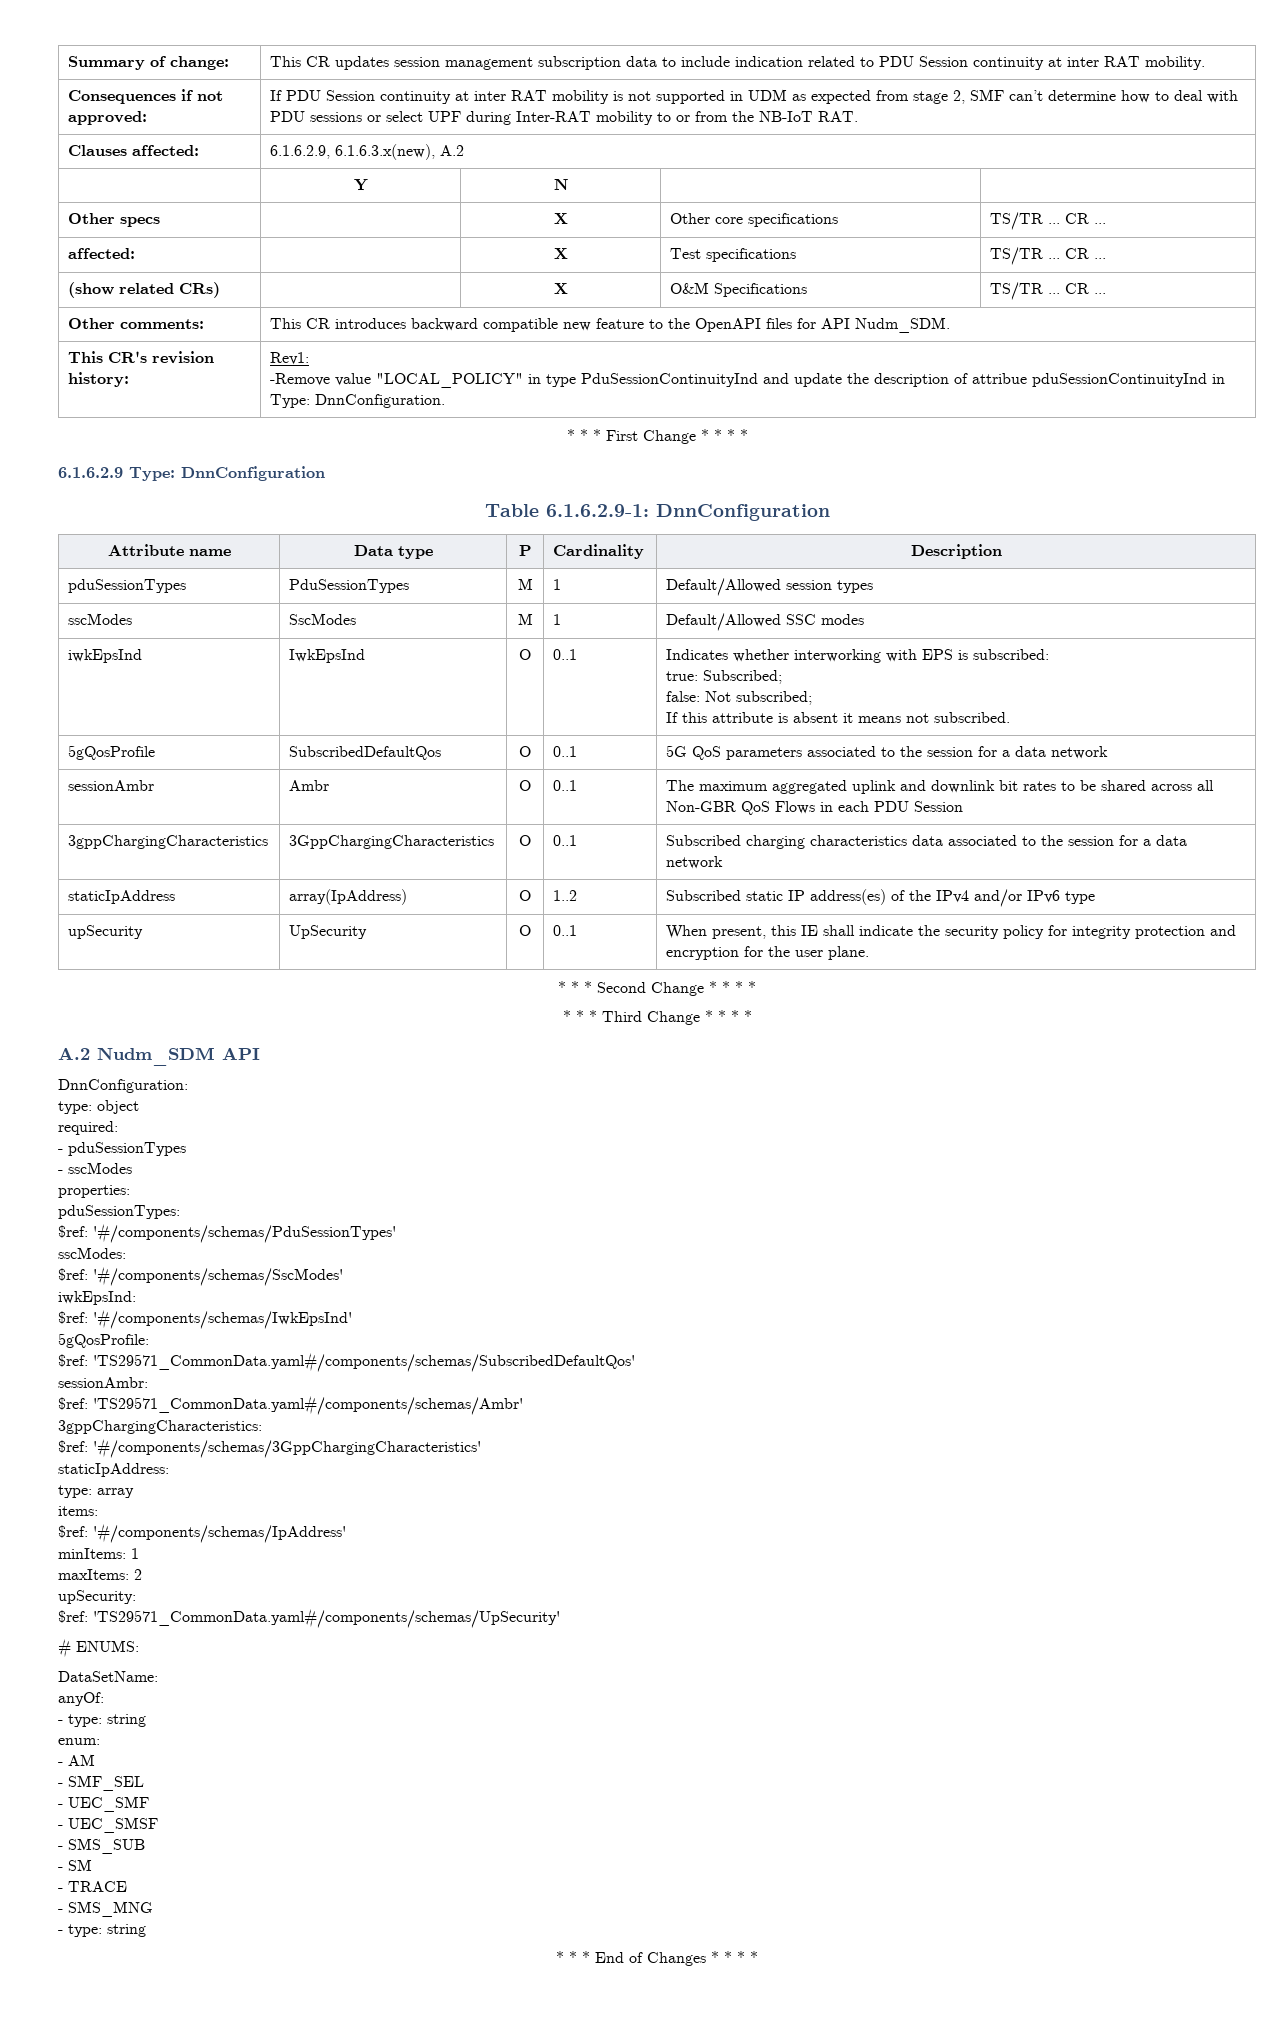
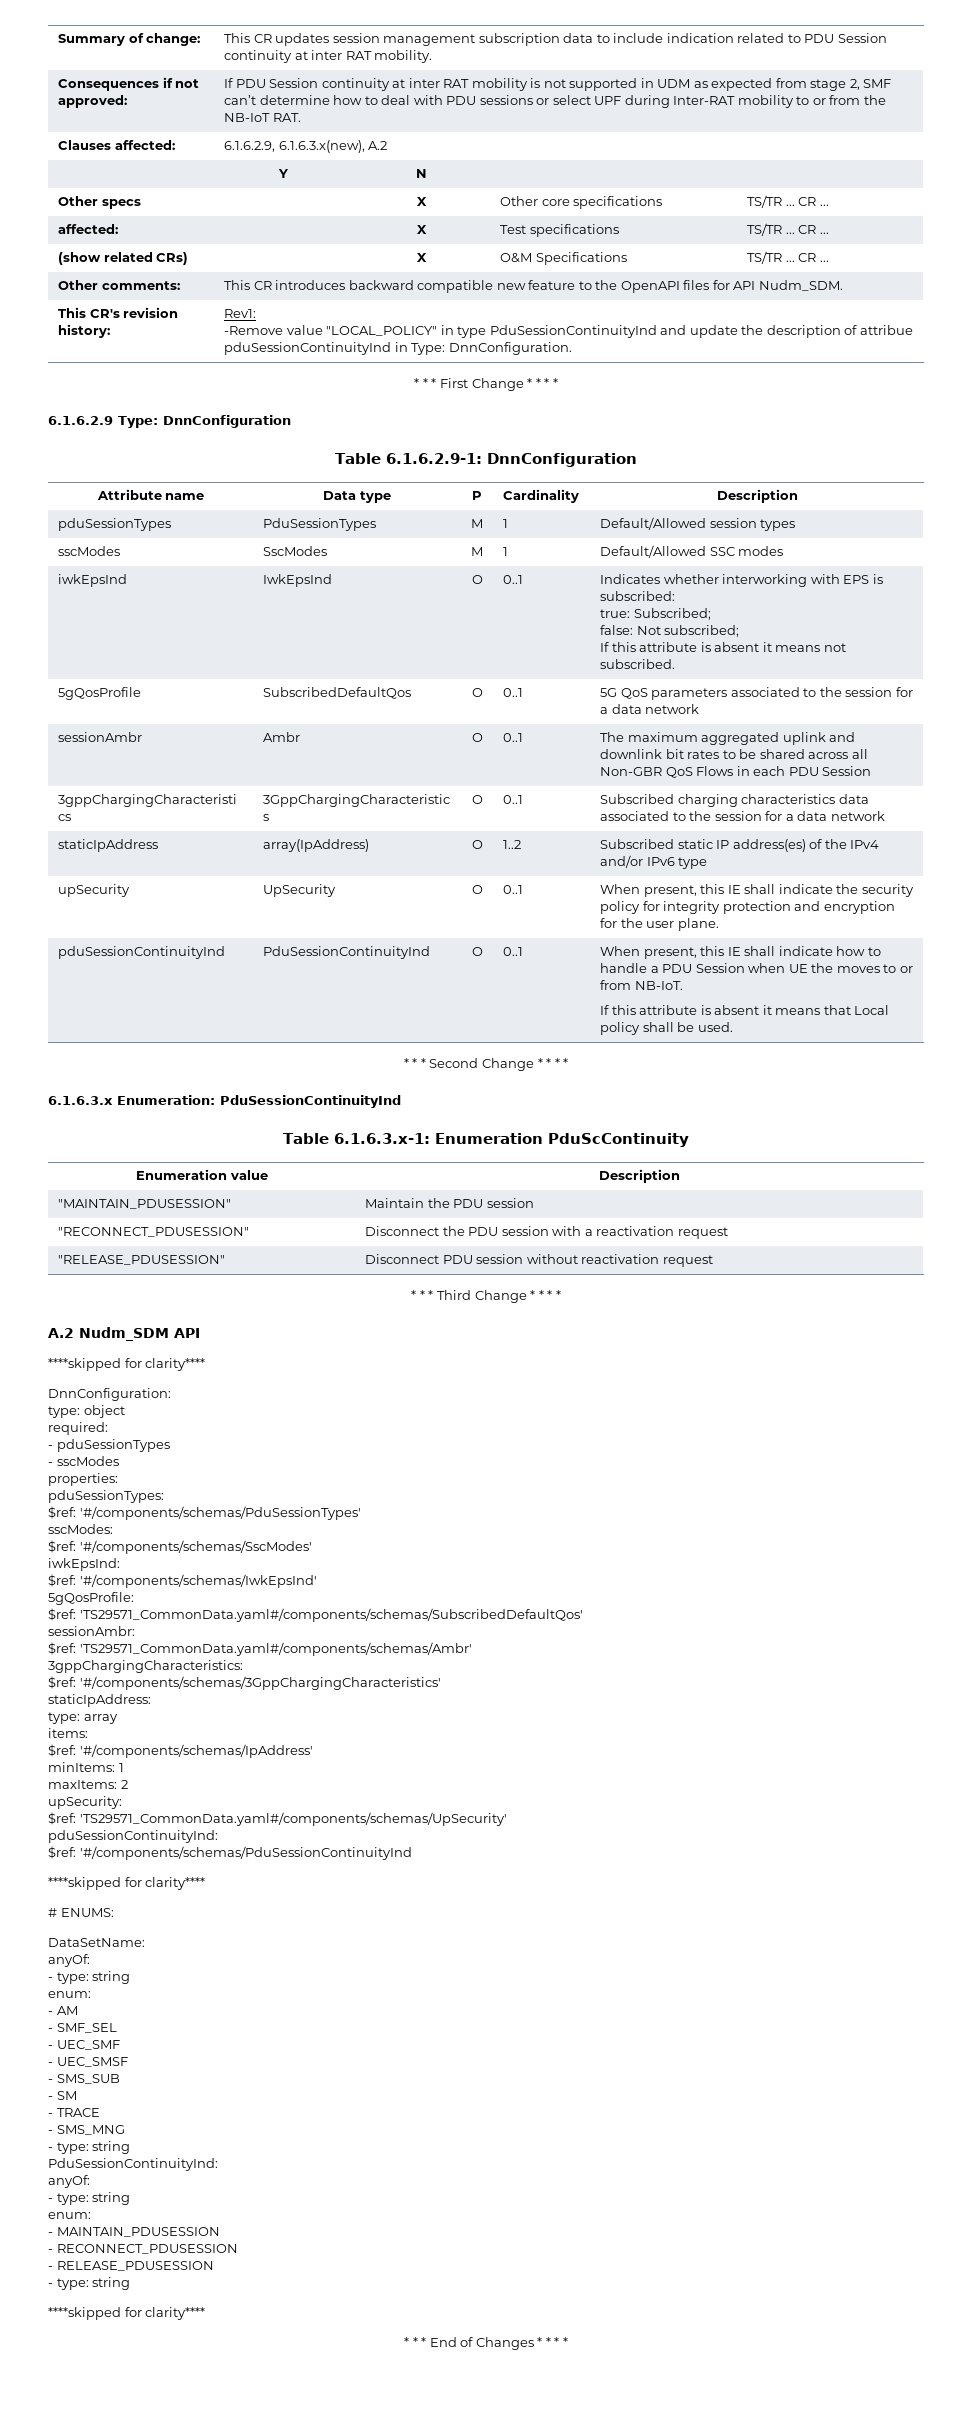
+ pduSessionContinuityInd | PduSessionContinuityInd | O | 0..1 | When present, this IE shall indicate how to handle a PDU Session when UE the moves to or from NB-IoT.
+ If this attribute is absent it means that Local policy shall be used.
+ 6.1.6.3.x Enumeration: PduSessionContinuityInd
+ Table 6.1.6.3.x-1: Enumeration PduScContinuity
+ Enumeration value | Description
+ "MAINTAIN_PDUSESSION" | Maintain the PDU session
+ "RECONNECT_PDUSESSION" | Disconnect the PDU session with a reactivation request
+ "RELEASE_PDUSESSION" | Disconnect PDU session without reactivation request
  A.2 Nudm_SDM API
+ ****skipped for clarity****
+ pduSessionContinuityInd:
+ $ref: '#/components/schemas/PduSessionContinuityInd
+ ****skipped for clarity****
+ PduSessionContinuityInd:
+ anyOf:
+ - type: string
+ enum:
+ - MAINTAIN_PDUSESSION
+ - RECONNECT_PDUSESSION
+ - RELEASE_PDUSESSION
+ - type: string
+ ****skipped for clarity****

